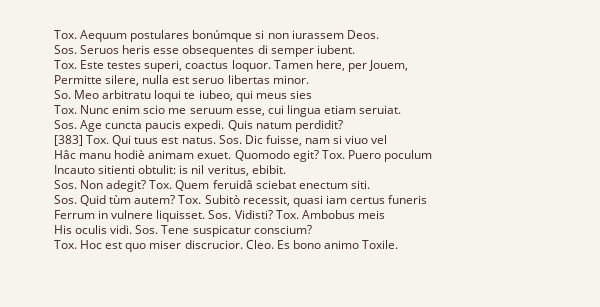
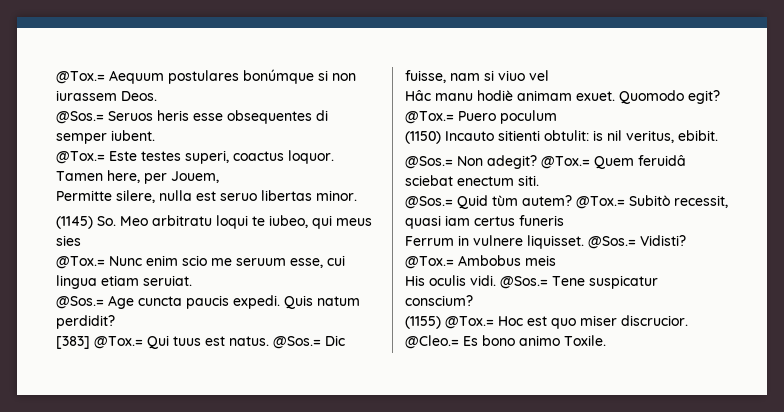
- Tox. Aequum postulares bonúmque si non iurassem Deos.
+ @Tox.= Aequum postulares bonúmque si non iurassem Deos.
- Sos. Seruos heris esse obsequentes di semper iubent.
+ @Sos.= Seruos heris esse obsequentes di semper iubent.
- Tox. Este testes superi, coactus loquor.
+ @Tox.= Este testes superi, coactus loquor.
- So. Meo arbitratu loqui te iubeo, qui meus sies
+ (1145) So. Meo arbitratu loqui te iubeo, qui meus sies
- Tox. Nunc enim scio me seruum esse, cui lingua etiam seruiat.
+ @Tox.= Nunc enim scio me seruum esse, cui lingua etiam seruiat.
- Sos. Age cuncta paucis expedi.
+ @Sos.= Age cuncta paucis expedi.
- [383] Tox. Qui tuus est natus.
+ [383] @Tox.= Qui tuus est natus.
- Sos. Dic fuisse, nam si viuo vel
+ @Sos.= Dic fuisse, nam si viuo vel
- Tox. Puero poculum
+ @Tox.= Puero poculum
- Incauto sitienti obtulit: is nil veritus, ebibit.
+ (1150) Incauto sitienti obtulit: is nil veritus, ebibit.
- Sos. Non adegit?
+ @Sos.= Non adegit?
- Tox. Quem feruidâ sciebat enectum siti.
+ @Tox.= Quem feruidâ sciebat enectum siti.
- Sos. Quid tùm autem?
+ @Sos.= Quid tùm autem?
- Tox. Subitò recessit, quasi iam certus funeris
+ @Tox.= Subitò recessit, quasi iam certus funeris
- Sos. Vidisti? Tox. Ambobus meis
+ @Sos.= Vidisti? @Tox.= Ambobus meis
- Sos. Tene suspicatur conscium?
+ @Sos.= Tene suspicatur conscium?
- Tox. Hoc est quo miser discrucior.
+ (1155) @Tox.= Hoc est quo miser discrucior.
- Cleo. Es bono animo Toxile.
+ @Cleo.= Es bono animo Toxile.

